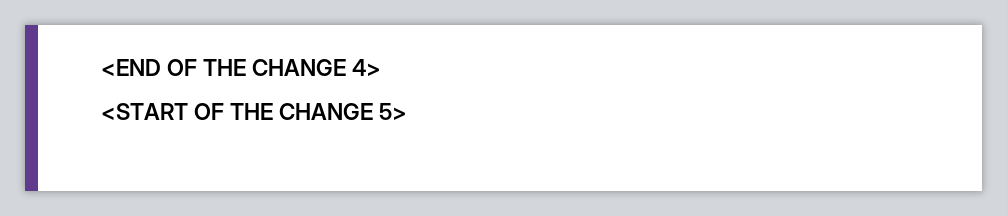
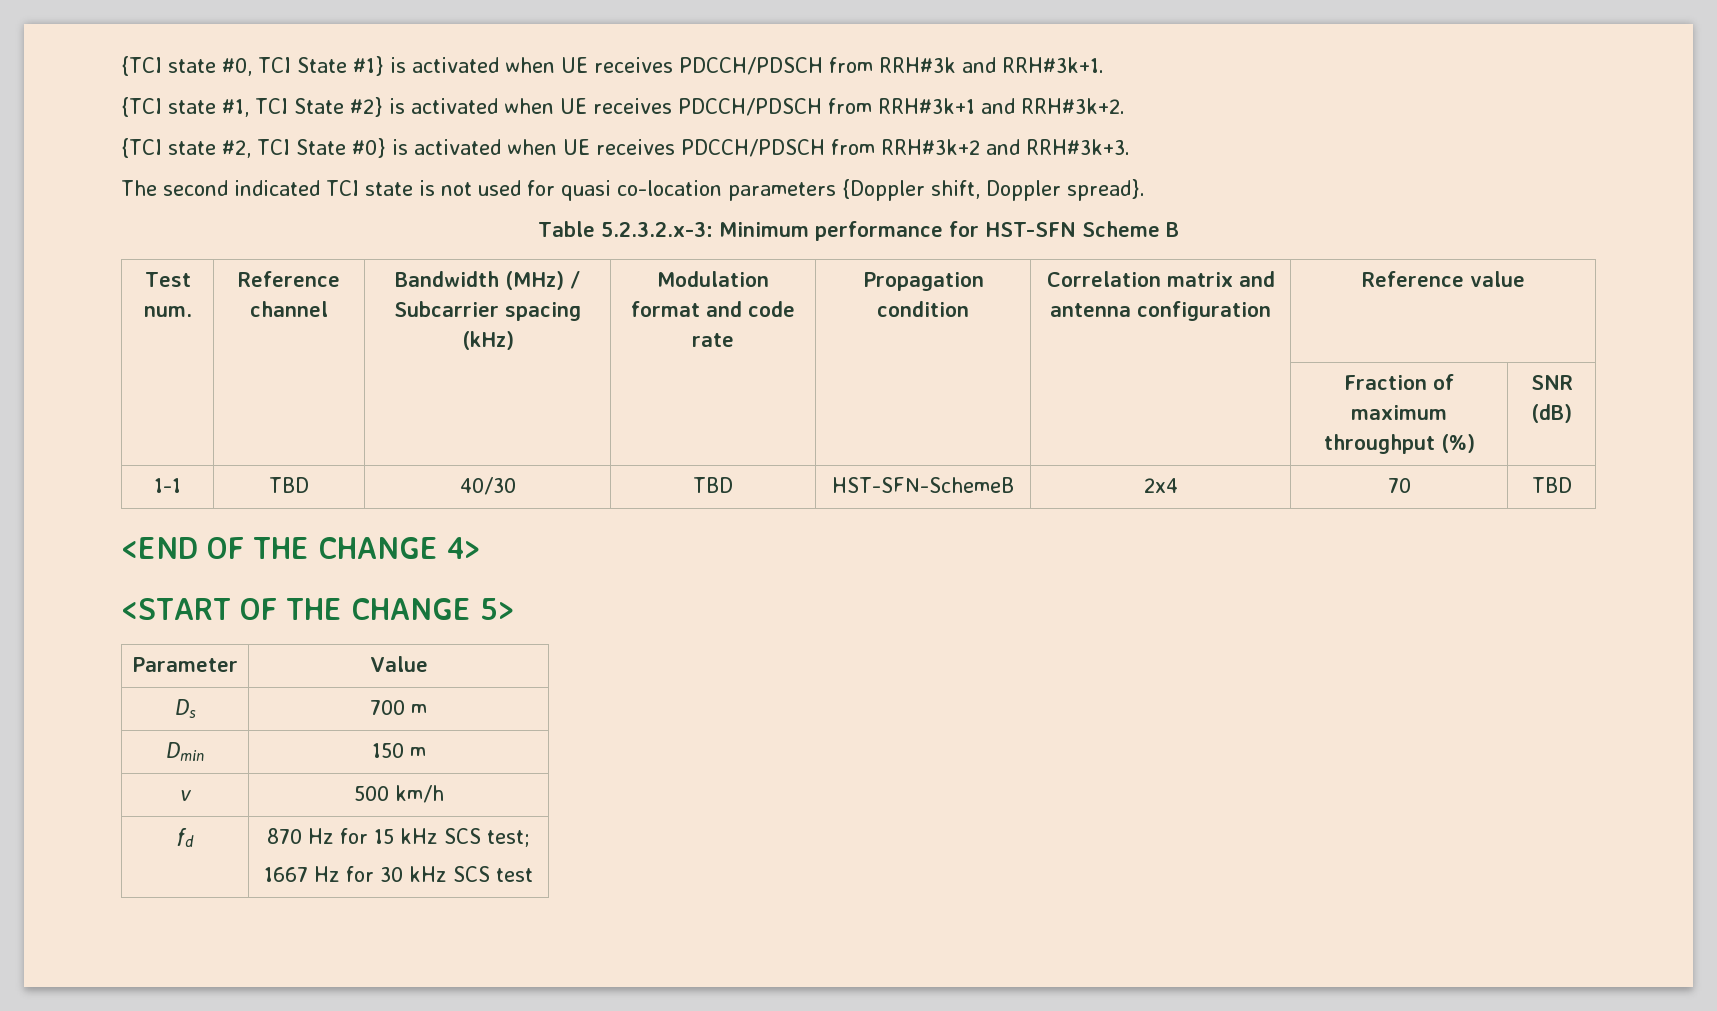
+ {TCI state #0, TCI State #1} is activated when UE receives PDCCH/PDSCH from RRH#3k and RRH#3k+1.
+ {TCI state #1, TCI State #2} is activated when UE receives PDCCH/PDSCH from RRH#3k+1 and RRH#3k+2.
+ {TCI state #2, TCI State #0} is activated when UE receives PDCCH/PDSCH from RRH#3k+2 and RRH#3k+3.
+ The second indicated TCI state is not used for quasi co-location parameters {Doppler shift, Doppler spread}.
+ Table 5.2.3.2.x-3: Minimum performance for HST-SFN Scheme B
+ Test num. | Reference channel | Bandwidth (MHz) / Subcarrier spacing (kHz) | Modulation format and code rate | Propagation condition | Correlation matrix and antenna configuration | Reference value
+ | | | | | | Fraction of maximum throughput (%) | SNR (dB)
+ 1-1 | TBD | 40/30 | TBD | HST-SFN-SchemeB | 2x4 | 70 | TBD
+ Parameter | Value
+ Ds | 700 m
+ Dmin | 150 m
+ v | 500 km/h
+ fd | 870 Hz for 15 kHz SCS test;
+ 1667 Hz for 30 kHz SCS test

